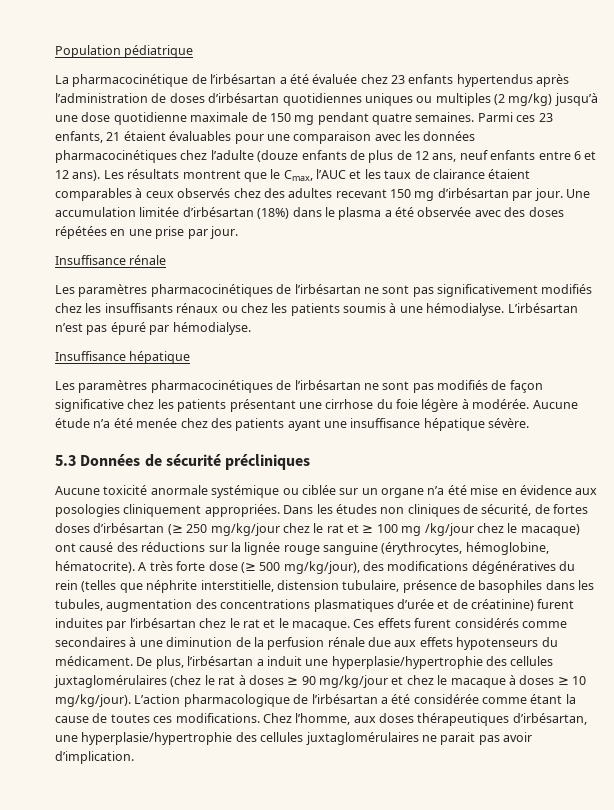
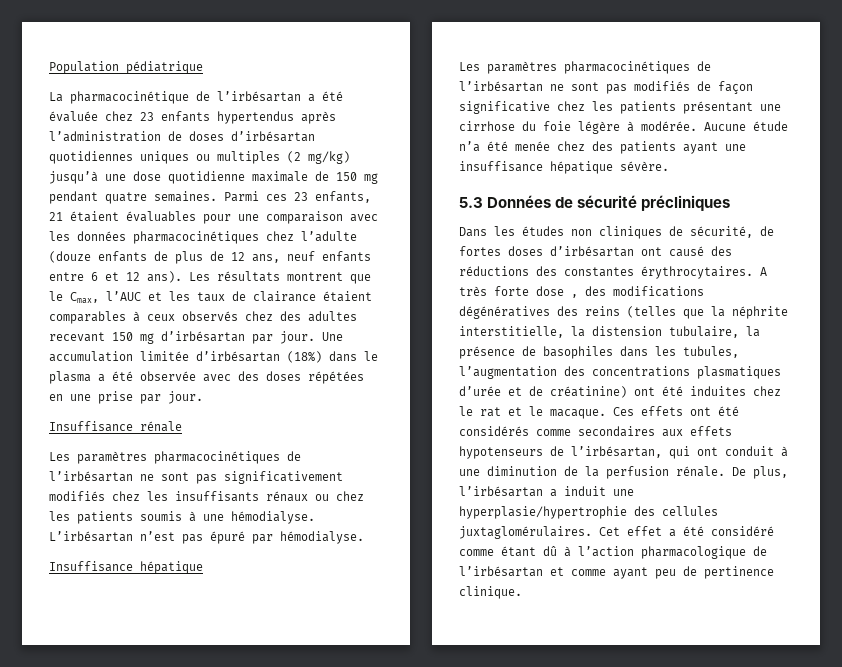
- Aucune toxicité anormale systémique ou ciblée sur un organe n’a été mise en évidence aux posologies cliniquement appropriées. Dans les études non cliniques de sécurité, de fortes doses d’irbésartan (≥ 250 mg/kg/jour chez le rat et ≥ 100 mg /kg/jour chez le macaque) ont causé des réductions sur la lignée rouge sanguine (érythrocytes, hémoglobine, hématocrite).
+ Dans les études non cliniques de sécurité, de fortes doses d’irbésartan ont causé des réductions des constantes érythrocytaires.
- A très forte dose (≥ 500 mg/kg/jour), des modifications dégénératives du rein (telles que néphrite interstitielle, distension tubulaire, présence de basophiles dans les tubules, augmentation des concentrations plasmatiques d’urée et de créatinine) furent induites par l’irbésartan chez le rat et le macaque.
+ A très forte dose , des modifications dégénératives des reins (telles que la néphrite interstitielle, la distension tubulaire, la présence de basophiles dans les tubules, l’augmentation des concentrations plasmatiques d’urée et de créatinine) ont été induites chez le rat et le macaque.
- Ces effets furent considérés comme secondaires à une diminution de la perfusion rénale due aux effets hypotenseurs du médicament.
+ Ces effets ont été considérés comme secondaires aux effets hypotenseurs de l’irbésartan, qui ont conduit à une diminution de la perfusion rénale.
- De plus, l’irbésartan a induit une hyperplasie/hypertrophie des cellules juxtaglomérulaires (chez le rat à doses ≥ 90 mg/kg/jour et chez le macaque à doses ≥ 10 mg/kg/jour). L’action pharmacologique de l’irbésartan a été considérée comme étant la cause de toutes ces modifications. Chez l’homme, aux doses thérapeutiques d’irbésartan, une hyperplasie/hypertrophie des cellules juxtaglomérulaires ne parait pas avoir d’implication.
+ De plus, l’irbésartan a induit une hyperplasie/hypertrophie des cellules juxtaglomérulaires. Cet effet a été considéré comme étant dû à l’action pharmacologique de l’irbésartan et comme ayant peu de pertinence clinique.

